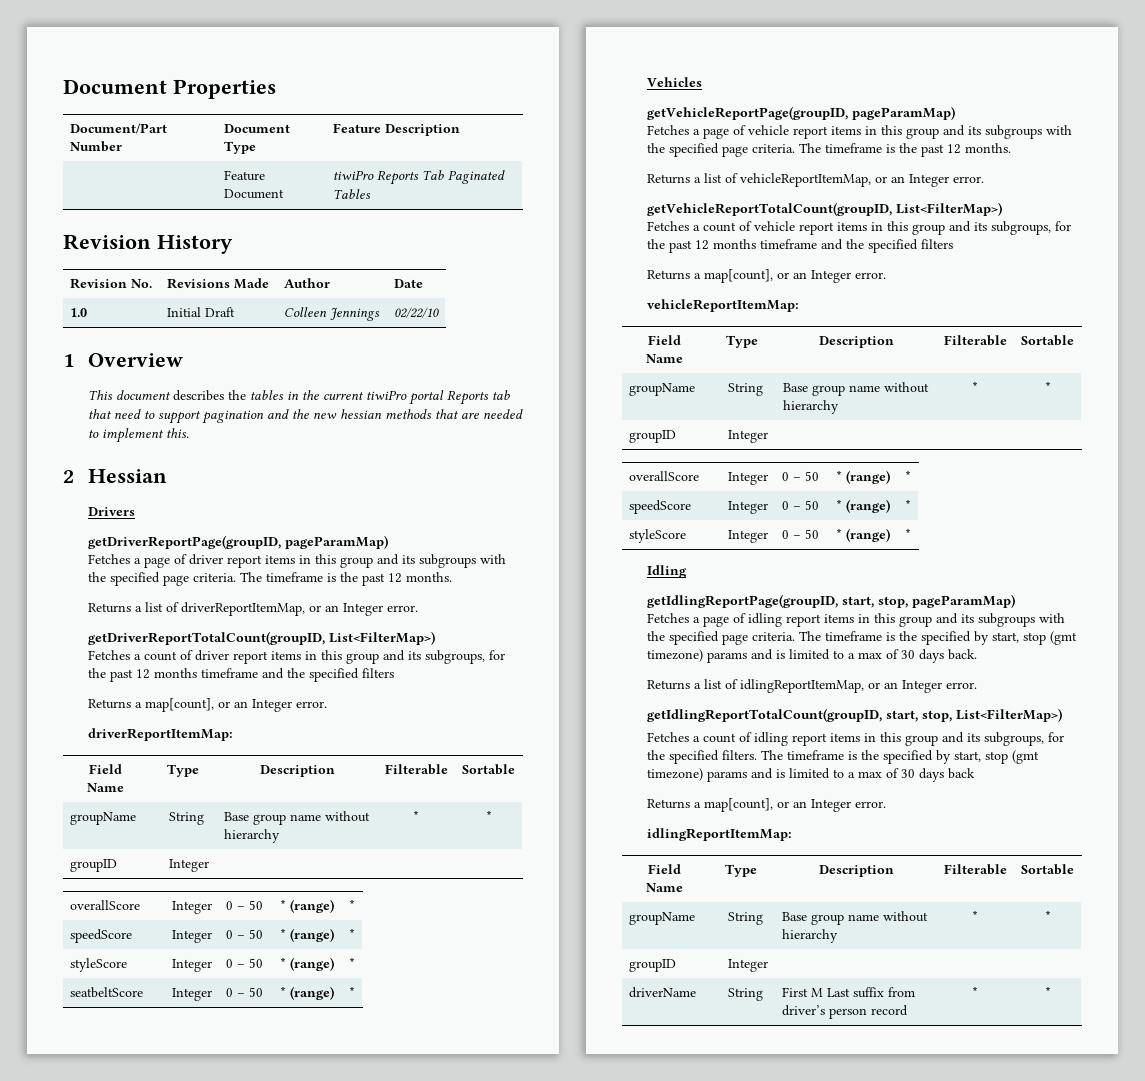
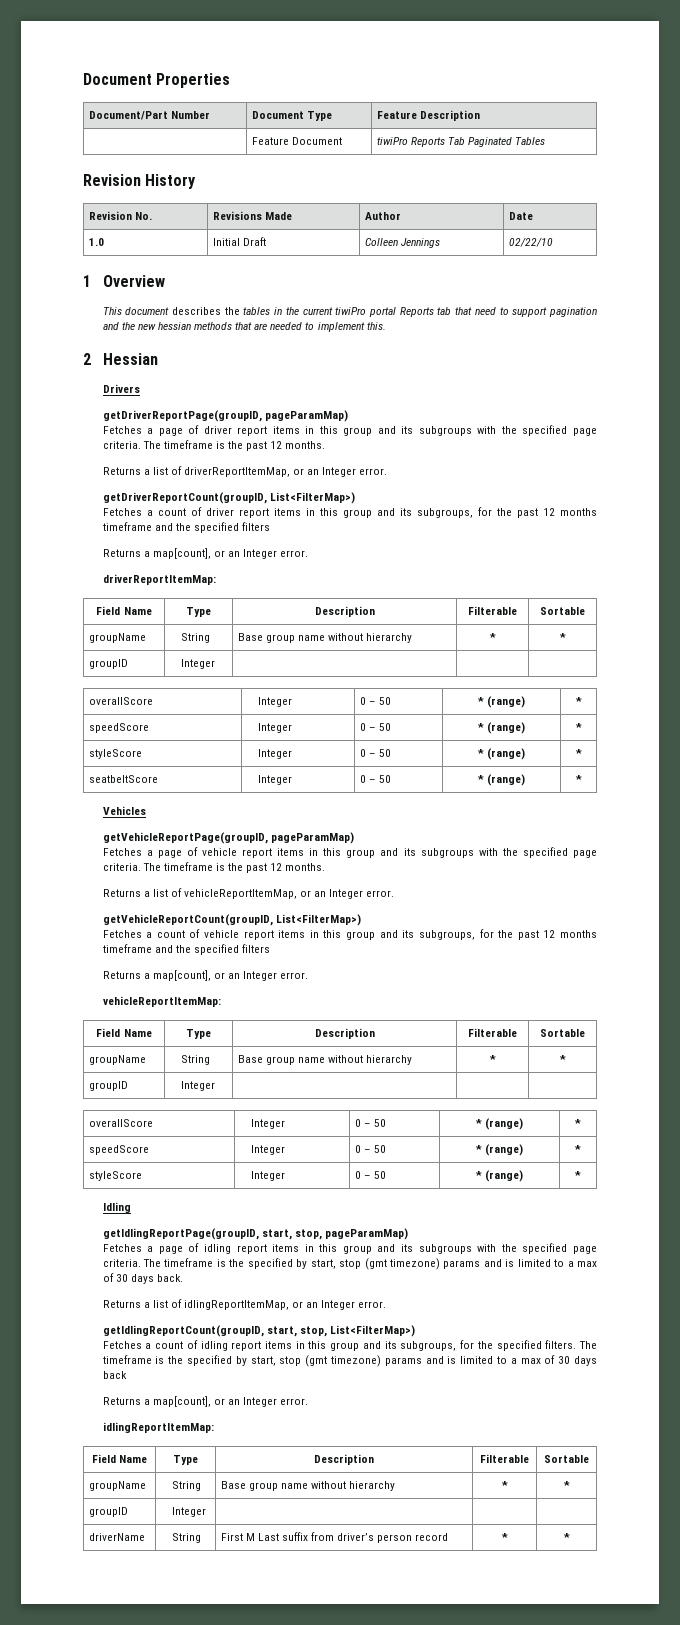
- getDriverReportTotalCount(groupID, List<FilterMap>)
+ getDriverReportCount(groupID, List<FilterMap>)
- getVehicleReportTotalCount(groupID, List<FilterMap>)
+ getVehicleReportCount(groupID, List<FilterMap>)
- getIdlingReportTotalCount(groupID, start, stop, List<FilterMap>)
+ getIdlingReportCount(groupID, start, stop, List<FilterMap>)

